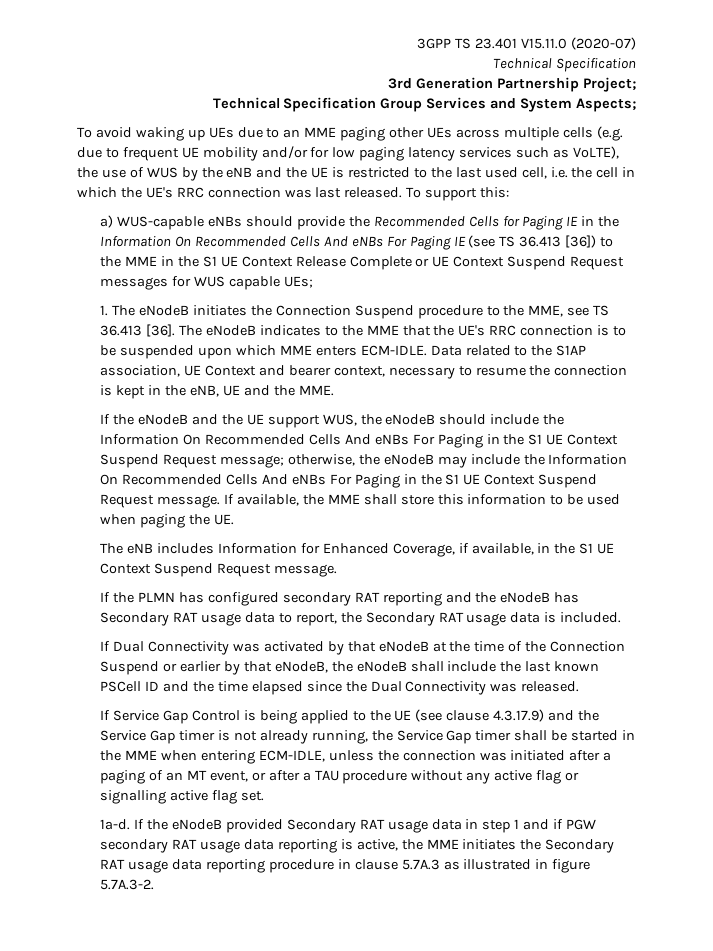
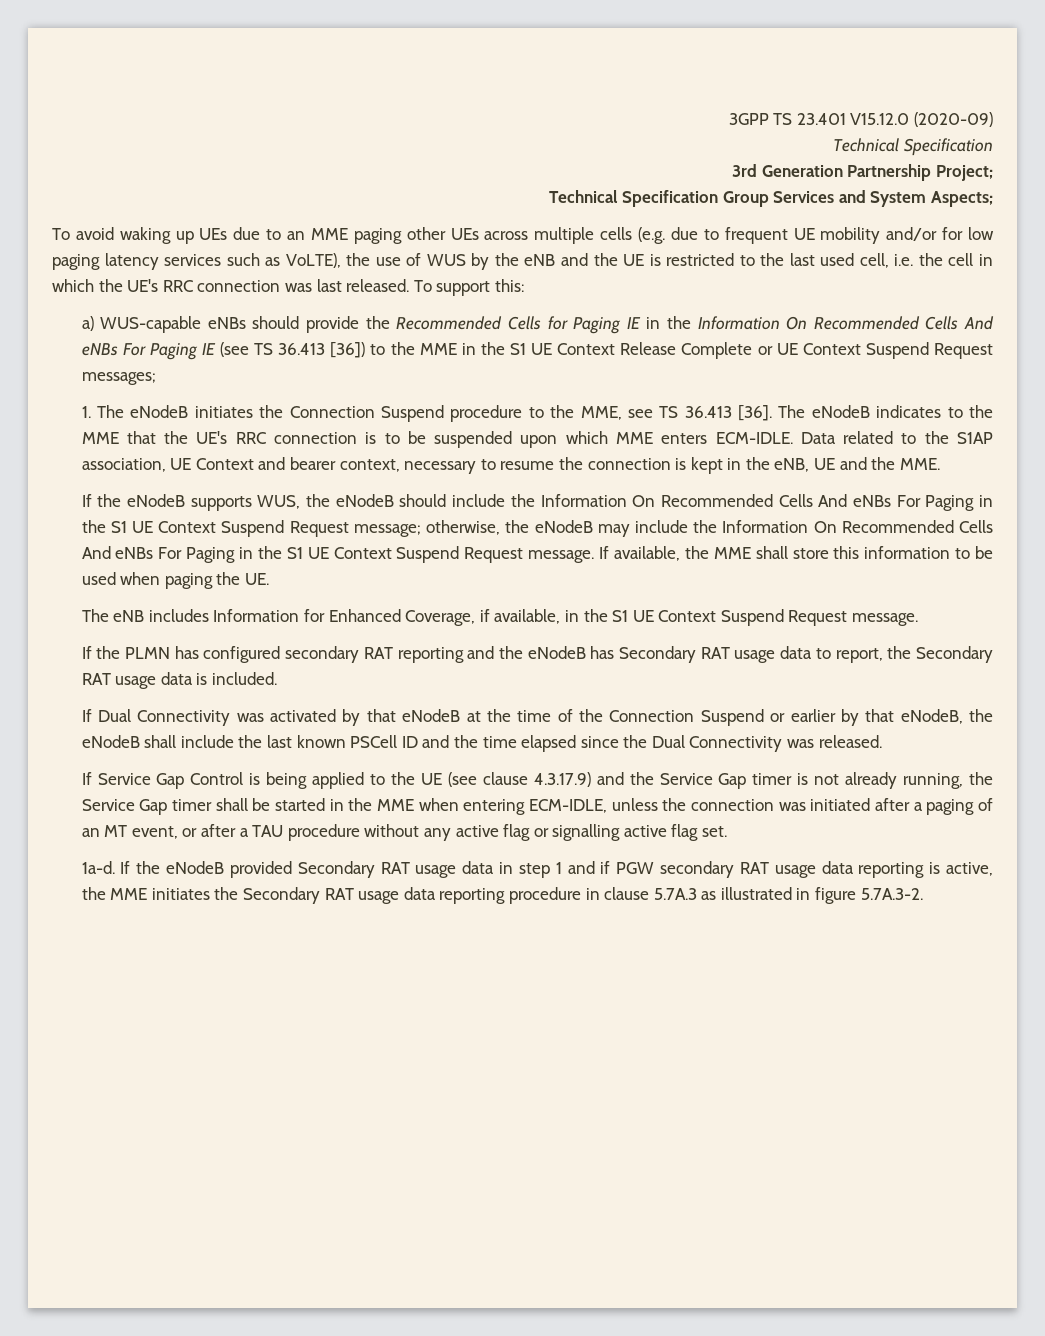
- 3GPP TS 23.401 V15.11.0 (2020-07)
+ 3GPP TS 23.401 V15.12.0 (2020-09)
- a) WUS-capable eNBs should provide the Recommended Cells for Paging IE in the Information On Recommended Cells And eNBs For Paging IE (see TS 36.413 [36]) to the MME in the S1 UE Context Release Complete or UE Context Suspend Request messages for WUS capable UEs;
+ a) WUS-capable eNBs should provide the Recommended Cells for Paging IE in the Information On Recommended Cells And eNBs For Paging IE (see TS 36.413 [36]) to the MME in the S1 UE Context Release Complete or UE Context Suspend Request messages;
- If the eNodeB and the UE support WUS, the eNodeB should include the Information On Recommended Cells And eNBs For Paging in the S1 UE Context Suspend Request message; otherwise, the eNodeB may include the Information On Recommended Cells And eNBs For Paging in the S1 UE Context Suspend Request message.
+ If the eNodeB supports WUS, the eNodeB should include the Information On Recommended Cells And eNBs For Paging in the S1 UE Context Suspend Request message; otherwise, the eNodeB may include the Information On Recommended Cells And eNBs For Paging in the S1 UE Context Suspend Request message.

